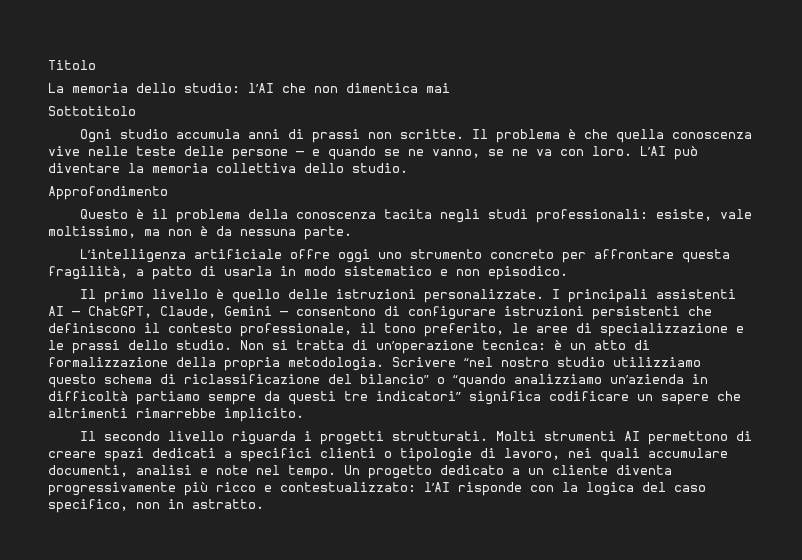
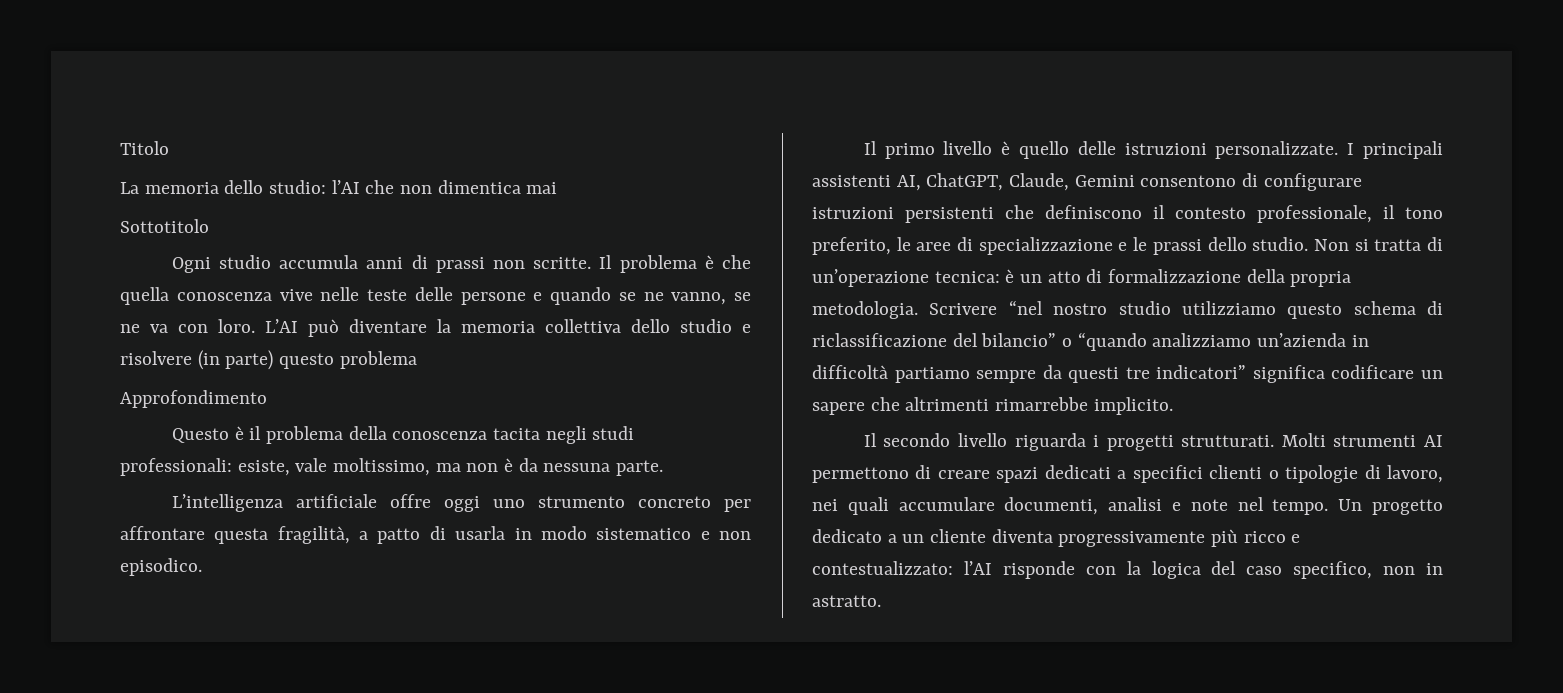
- Il problema è che quella conoscenza vive nelle teste delle persone — e quando se ne vanno, se ne va con loro.
+ Il problema è che quella conoscenza vive nelle teste delle persone e quando se ne vanno, se ne va con loro.
- L’AI può diventare la memoria collettiva dello studio.
+ L’AI può diventare la memoria collettiva dello studio e risolvere (in parte) questo problema
- I principali assistenti AI — ChatGPT, Claude, Gemini — consentono di configurare istruzioni persistenti che definiscono il contesto professionale, il tono preferito, le aree di specializzazione e le prassi dello studio.
+ I principali assistenti AI, ChatGPT, Claude, Gemini consentono di configurare istruzioni persistenti che definiscono il contesto professionale, il tono preferito, le aree di specializzazione e le prassi dello studio.

